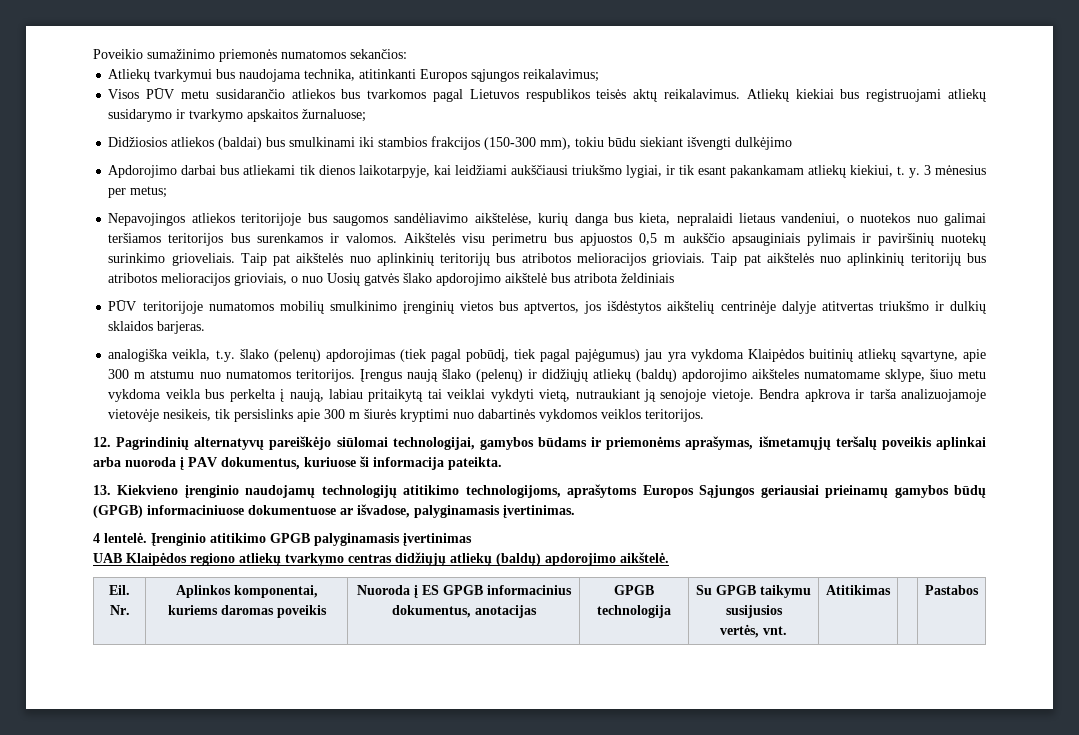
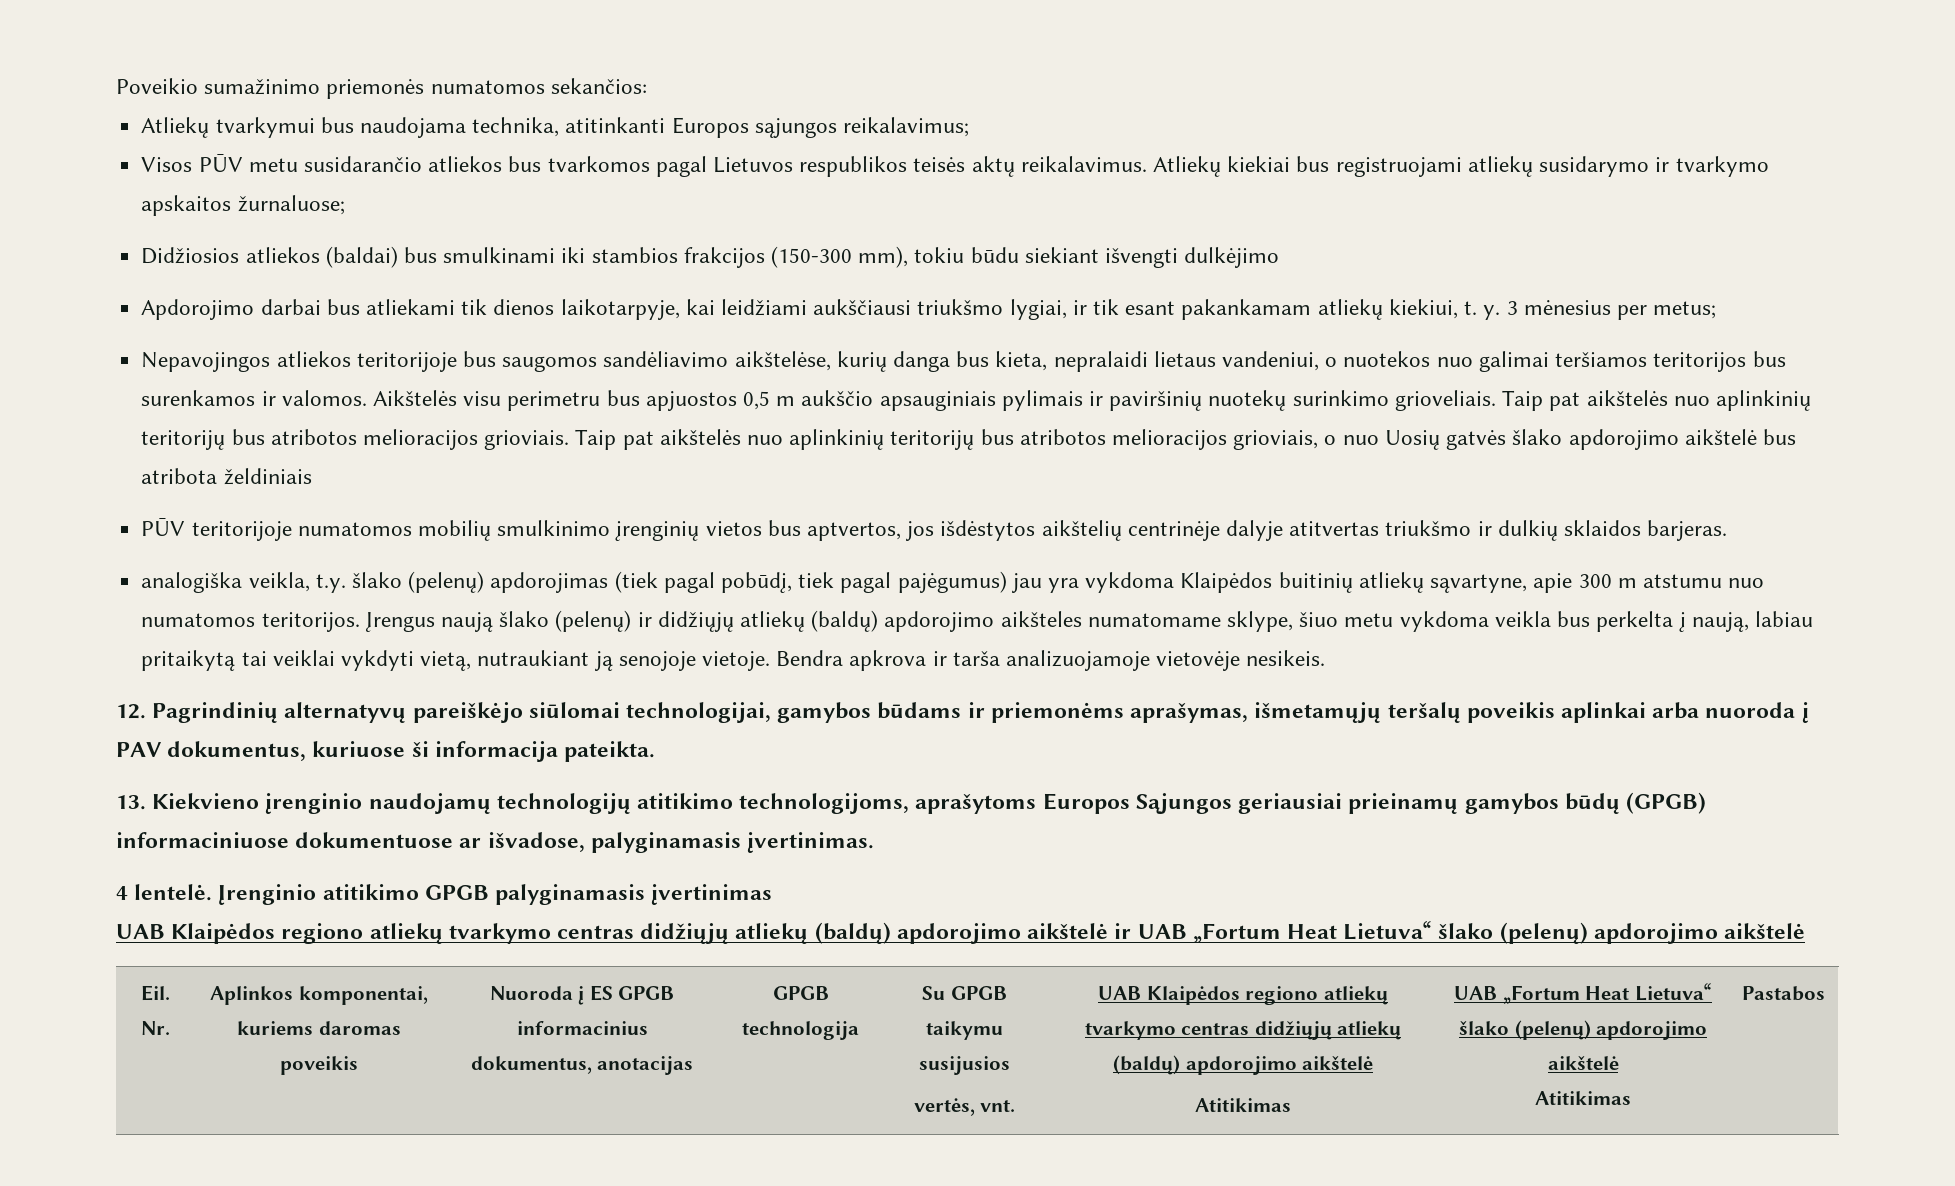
- Bendra apkrova ir tarša analizuojamoje vietovėje nesikeis, tik persislinks apie 300 m šiurės kryptimi nuo dabartinės vykdomos veiklos teritorijos.
+ Bendra apkrova ir tarša analizuojamoje vietovėje nesikeis.
- UAB Klaipėdos regiono atliekų tvarkymo centras didžiųjų atliekų (baldų) apdorojimo aikštelė.
+ UAB Klaipėdos regiono atliekų tvarkymo centras didžiųjų atliekų (baldų) apdorojimo aikštelė ir UAB „Fortum Heat Lietuva“ šlako (pelenų) apdorojimo aikštelė
- vertės, vnt. | Atitikimas
+ vertės, vnt. | UAB Klaipėdos regiono atliekų tvarkymo centras didžiųjų atliekų (baldų) apdorojimo aikštelė
+ Atitikimas | UAB „Fortum Heat Lietuva“ šlako (pelenų) apdorojimo aikštelė
+ Atitikimas

